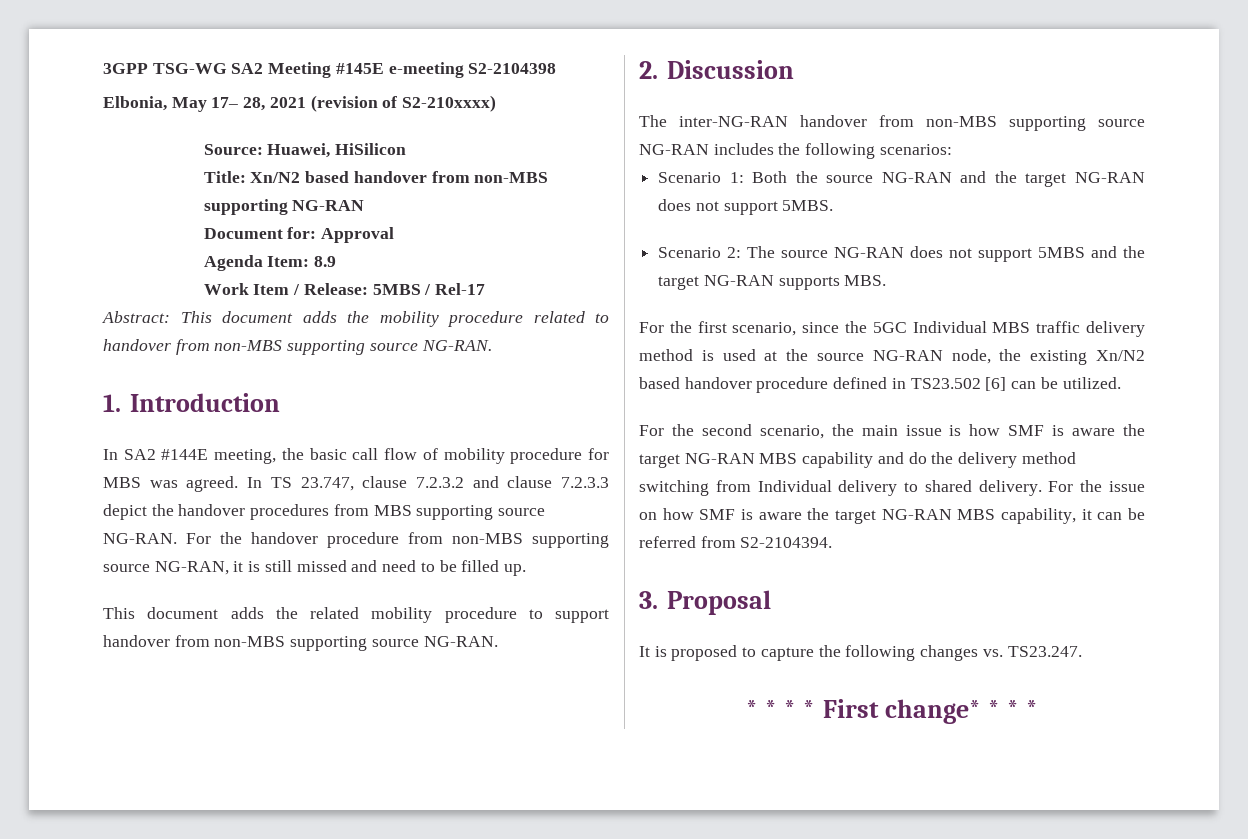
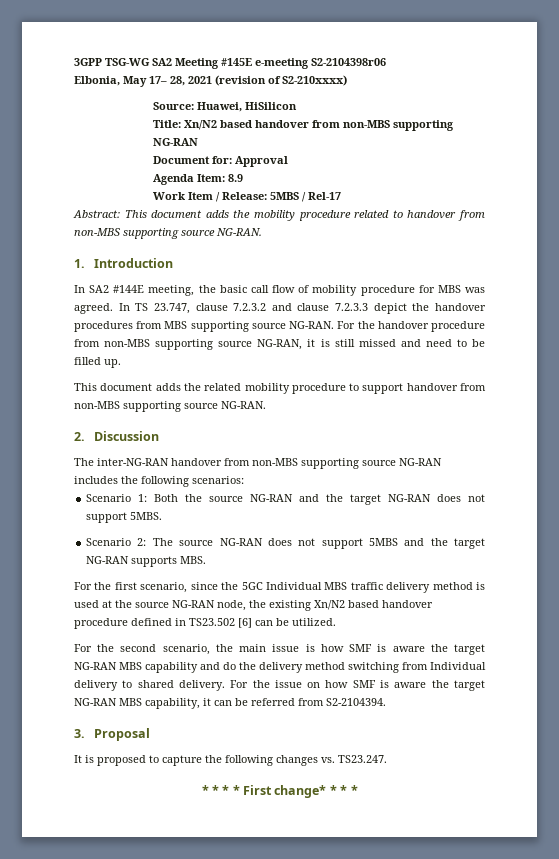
- 3GPP TSG-WG SA2 Meeting #145E e-meeting S2-2104398
+ 3GPP TSG-WG SA2 Meeting #145E e-meeting S2-2104398r06

